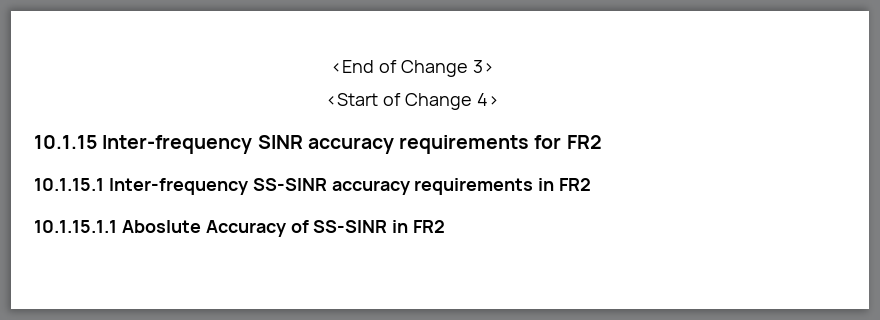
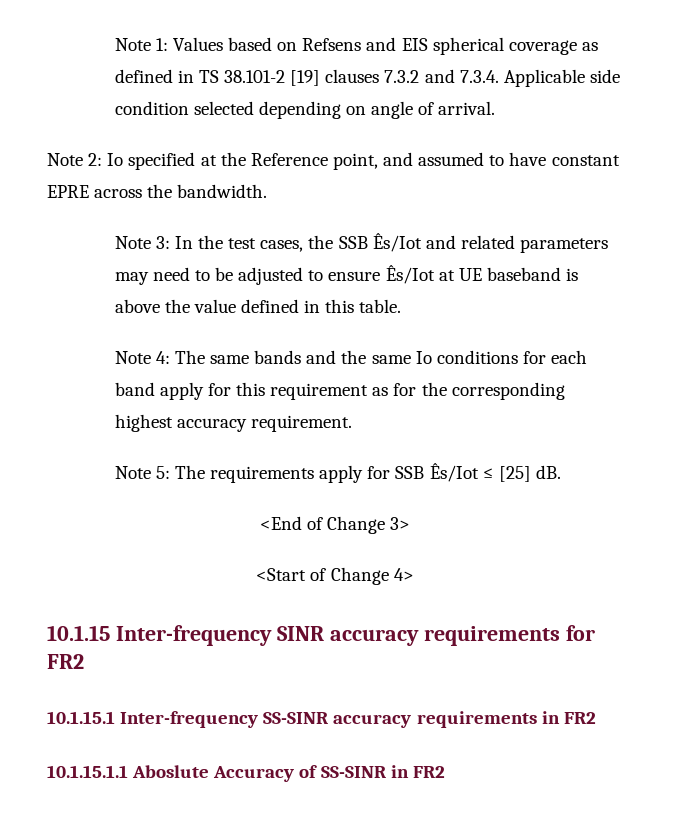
+ Note 1: Values based on Refsens and EIS spherical coverage as defined in TS 38.101-2 [19] clauses 7.3.2 and 7.3.4. Applicable side condition selected depending on angle of arrival.
+ Note 2: Io specified at the Reference point, and assumed to have constant EPRE across the bandwidth.
+ Note 3: In the test cases, the SSB Ês/Iot and related parameters may need to be adjusted to ensure Ês/Iot at UE baseband is above the value defined in this table.
+ Note 4: The same bands and the same Io conditions for each band apply for this requirement as for the corresponding highest accuracy requirement.
+ Note 5: The requirements apply for SSB Ês/Iot ≤ [25] dB.

